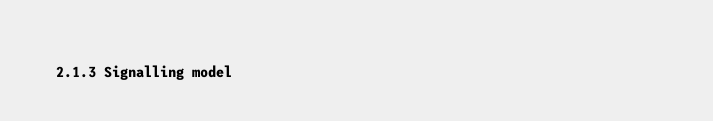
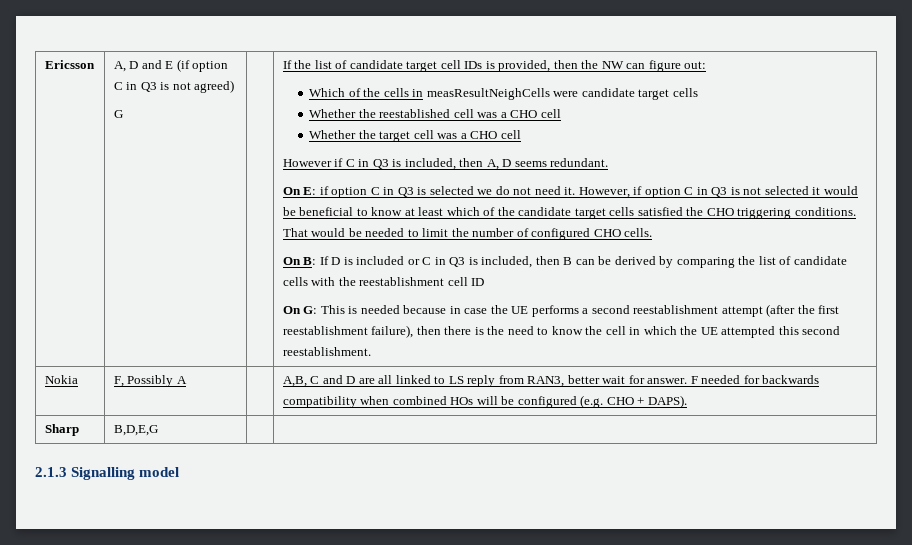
+ Ericsson | A, D and E (if option C in Q3 is not agreed)
+ G | | If the list of candidate target cell IDs is provided, then the NW can figure out:
+ Which of the cells in measResultNeighCells were candidate target cells
+ Whether the reestablished cell was a CHO cell
+ Whether the target cell was a CHO cell
+ However if C in Q3 is included, then A, D seems redundant.
+ On E: if option C in Q3 is selected we do not need it. However, if option C in Q3 is not selected it would be beneficial to know at least which of the candidate target cells satisfied the CHO triggering conditions. That would be needed to limit the number of configured CHO cells.
+ On B: If D is included or C in Q3 is included, then B can be derived by comparing the list of candidate cells with the reestablishment cell ID
+ On G: This is needed because in case the UE performs a second reestablishment attempt (after the first reestablishment failure), then there is the need to know the cell in which the UE attempted this second reestablishment.
+ Nokia | F, Possibly A | | A,B, C and D are all linked to LS reply from RAN3, better wait for answer. F needed for backwards compatibility when combined HOs will be configured (e.g. CHO + DAPS).
+ Sharp | B,D,E,G | |

